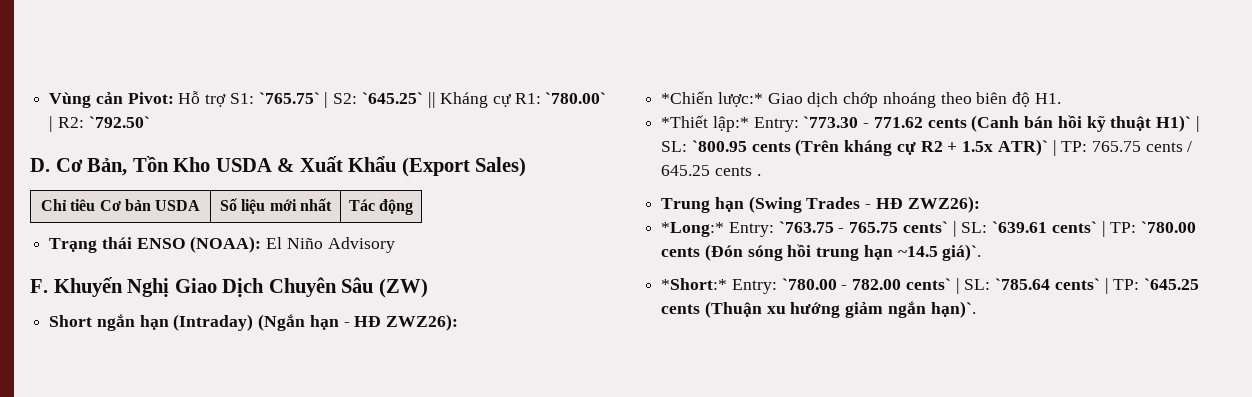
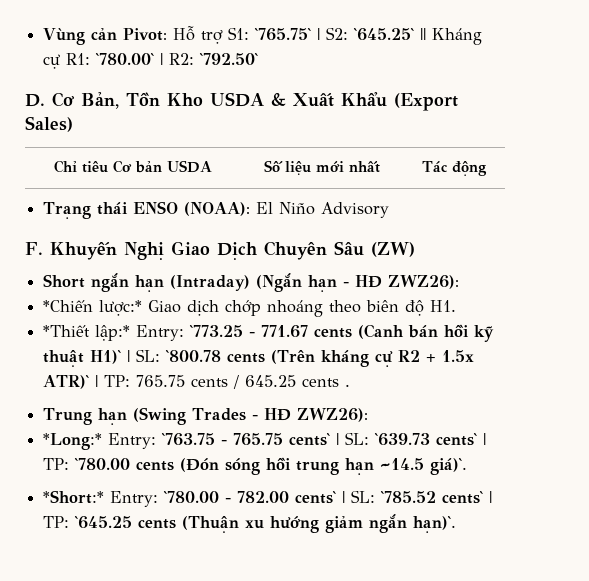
- *Thiết lập:* Entry: `773.30 - 771.62 cents (Canh bán hồi kỹ thuật H1)` | SL: `800.95 cents (Trên kháng cự R2 + 1.5x ATR)` | TP: 765.75 cents / 645.25 cents .
+ *Thiết lập:* Entry: `773.25 - 771.67 cents (Canh bán hồi kỹ thuật H1)` | SL: `800.78 cents (Trên kháng cự R2 + 1.5x ATR)` | TP: 765.75 cents / 645.25 cents .
- *Long:* Entry: `763.75 - 765.75 cents` | SL: `639.61 cents` | TP: `780.00 cents (Đón sóng hồi trung hạn ~14.5 giá)`.
+ *Long:* Entry: `763.75 - 765.75 cents` | SL: `639.73 cents` | TP: `780.00 cents (Đón sóng hồi trung hạn ~14.5 giá)`.
- *Short:* Entry: `780.00 - 782.00 cents` | SL: `785.64 cents` | TP: `645.25 cents (Thuận xu hướng giảm ngắn hạn)`.
+ *Short:* Entry: `780.00 - 782.00 cents` | SL: `785.52 cents` | TP: `645.25 cents (Thuận xu hướng giảm ngắn hạn)`.

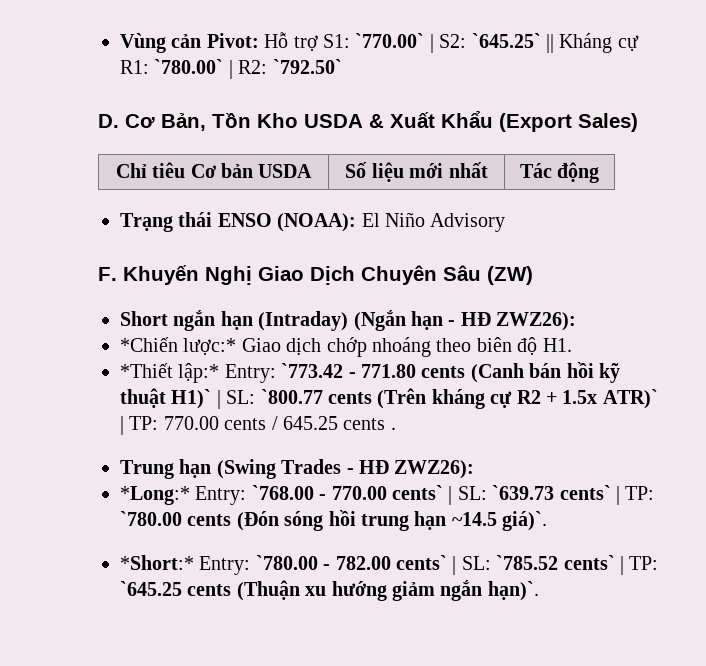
- Vùng cản Pivot: Hỗ trợ S1: `765.75` | S2: `645.25` || Kháng cự R1: `780.00` | R2: `792.50`
+ Vùng cản Pivot: Hỗ trợ S1: `770.00` | S2: `645.25` || Kháng cự R1: `780.00` | R2: `792.50`
- *Thiết lập:* Entry: `773.25 - 771.67 cents (Canh bán hồi kỹ thuật H1)` | SL: `800.78 cents (Trên kháng cự R2 + 1.5x ATR)` | TP: 765.75 cents / 645.25 cents .
+ *Thiết lập:* Entry: `773.42 - 771.80 cents (Canh bán hồi kỹ thuật H1)` | SL: `800.77 cents (Trên kháng cự R2 + 1.5x ATR)` | TP: 770.00 cents / 645.25 cents .
- *Long:* Entry: `763.75 - 765.75 cents` | SL: `639.73 cents` | TP: `780.00 cents (Đón sóng hồi trung hạn ~14.5 giá)`.
+ *Long:* Entry: `768.00 - 770.00 cents` | SL: `639.73 cents` | TP: `780.00 cents (Đón sóng hồi trung hạn ~14.5 giá)`.

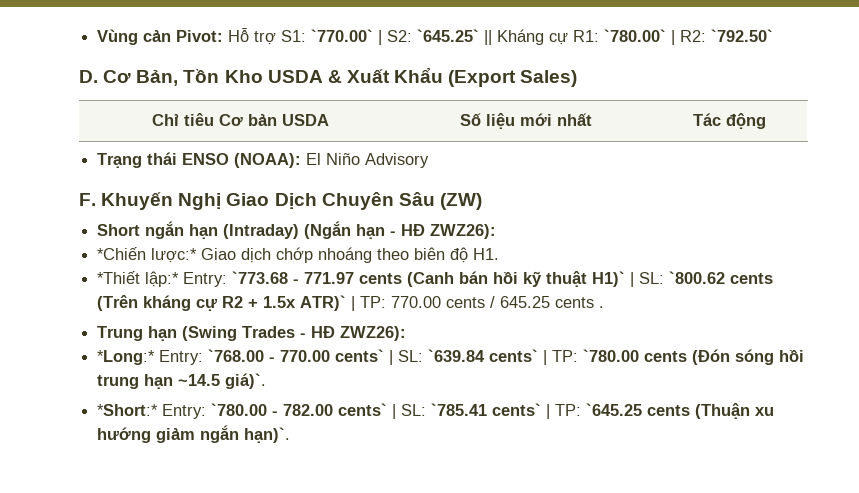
- *Thiết lập:* Entry: `773.42 - 771.80 cents (Canh bán hồi kỹ thuật H1)` | SL: `800.77 cents (Trên kháng cự R2 + 1.5x ATR)` | TP: 770.00 cents / 645.25 cents .
+ *Thiết lập:* Entry: `773.68 - 771.97 cents (Canh bán hồi kỹ thuật H1)` | SL: `800.62 cents (Trên kháng cự R2 + 1.5x ATR)` | TP: 770.00 cents / 645.25 cents .
- *Long:* Entry: `768.00 - 770.00 cents` | SL: `639.73 cents` | TP: `780.00 cents (Đón sóng hồi trung hạn ~14.5 giá)`.
+ *Long:* Entry: `768.00 - 770.00 cents` | SL: `639.84 cents` | TP: `780.00 cents (Đón sóng hồi trung hạn ~14.5 giá)`.
- *Short:* Entry: `780.00 - 782.00 cents` | SL: `785.52 cents` | TP: `645.25 cents (Thuận xu hướng giảm ngắn hạn)`.
+ *Short:* Entry: `780.00 - 782.00 cents` | SL: `785.41 cents` | TP: `645.25 cents (Thuận xu hướng giảm ngắn hạn)`.

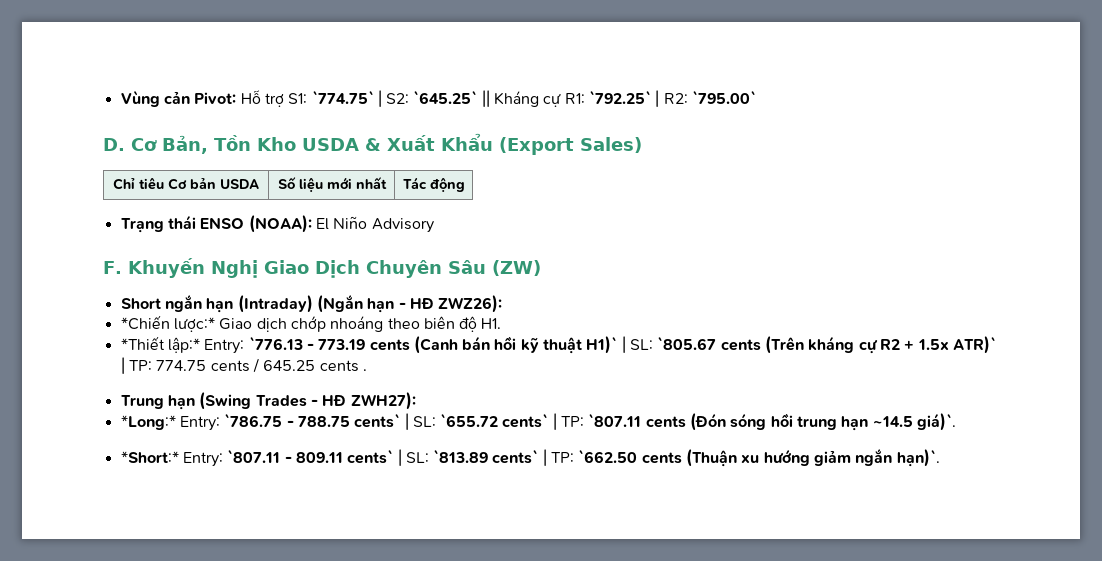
- Vùng cản Pivot: Hỗ trợ S1: `770.00` | S2: `645.25` || Kháng cự R1: `780.00` | R2: `792.50`
+ Vùng cản Pivot: Hỗ trợ S1: `774.75` | S2: `645.25` || Kháng cự R1: `792.25` | R2: `795.00`
- *Thiết lập:* Entry: `773.68 - 771.97 cents (Canh bán hồi kỹ thuật H1)` | SL: `800.62 cents (Trên kháng cự R2 + 1.5x ATR)` | TP: 770.00 cents / 645.25 cents .
+ *Thiết lập:* Entry: `776.13 - 773.19 cents (Canh bán hồi kỹ thuật H1)` | SL: `805.67 cents (Trên kháng cự R2 + 1.5x ATR)` | TP: 774.75 cents / 645.25 cents .
- Trung hạn (Swing Trades - HĐ ZWZ26):
+ Trung hạn (Swing Trades - HĐ ZWH27):
- *Long:* Entry: `768.00 - 770.00 cents` | SL: `639.84 cents` | TP: `780.00 cents (Đón sóng hồi trung hạn ~14.5 giá)`.
+ *Long:* Entry: `786.75 - 788.75 cents` | SL: `655.72 cents` | TP: `807.11 cents (Đón sóng hồi trung hạn ~14.5 giá)`.
- *Short:* Entry: `780.00 - 782.00 cents` | SL: `785.41 cents` | TP: `645.25 cents (Thuận xu hướng giảm ngắn hạn)`.
+ *Short:* Entry: `807.11 - 809.11 cents` | SL: `813.89 cents` | TP: `662.50 cents (Thuận xu hướng giảm ngắn hạn)`.

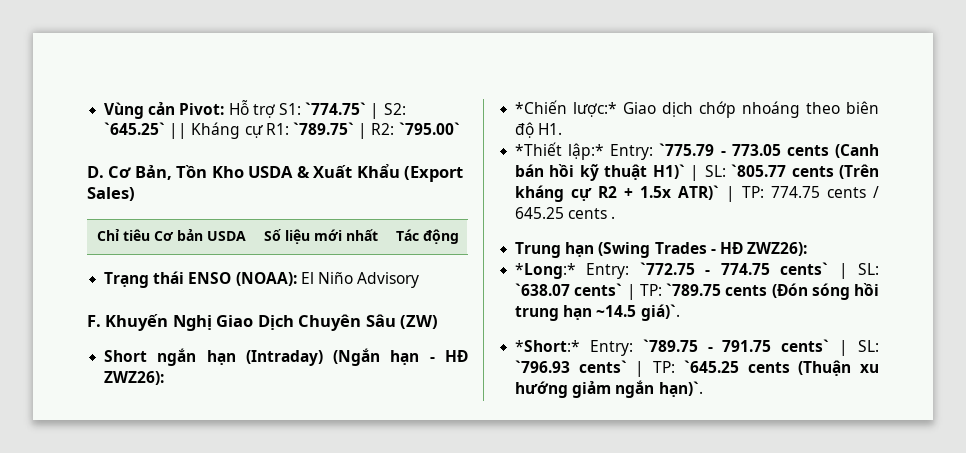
- Vùng cản Pivot: Hỗ trợ S1: `774.75` | S2: `645.25` || Kháng cự R1: `792.25` | R2: `795.00`
+ Vùng cản Pivot: Hỗ trợ S1: `774.75` | S2: `645.25` || Kháng cự R1: `789.75` | R2: `795.00`
- *Thiết lập:* Entry: `776.13 - 773.19 cents (Canh bán hồi kỹ thuật H1)` | SL: `805.67 cents (Trên kháng cự R2 + 1.5x ATR)` | TP: 774.75 cents / 645.25 cents .
+ *Thiết lập:* Entry: `775.79 - 773.05 cents (Canh bán hồi kỹ thuật H1)` | SL: `805.77 cents (Trên kháng cự R2 + 1.5x ATR)` | TP: 774.75 cents / 645.25 cents .
- Trung hạn (Swing Trades - HĐ ZWH27):
+ Trung hạn (Swing Trades - HĐ ZWZ26):
- *Long:* Entry: `786.75 - 788.75 cents` | SL: `655.72 cents` | TP: `807.11 cents (Đón sóng hồi trung hạn ~14.5 giá)`.
+ *Long:* Entry: `772.75 - 774.75 cents` | SL: `638.07 cents` | TP: `789.75 cents (Đón sóng hồi trung hạn ~14.5 giá)`.
- *Short:* Entry: `807.11 - 809.11 cents` | SL: `813.89 cents` | TP: `662.50 cents (Thuận xu hướng giảm ngắn hạn)`.
+ *Short:* Entry: `789.75 - 791.75 cents` | SL: `796.93 cents` | TP: `645.25 cents (Thuận xu hướng giảm ngắn hạn)`.

